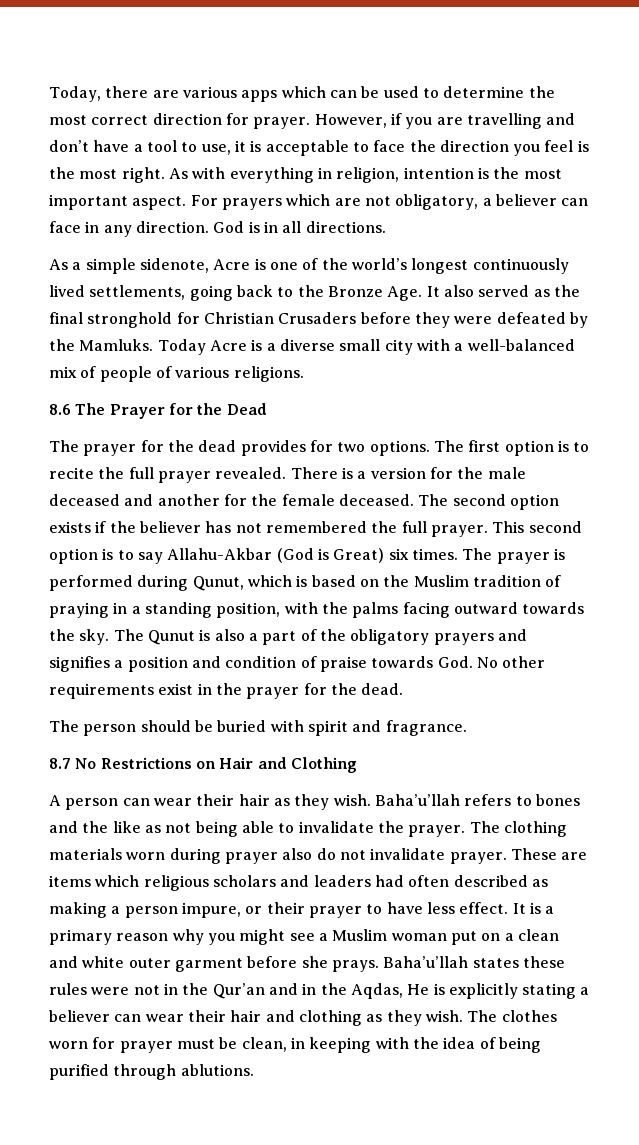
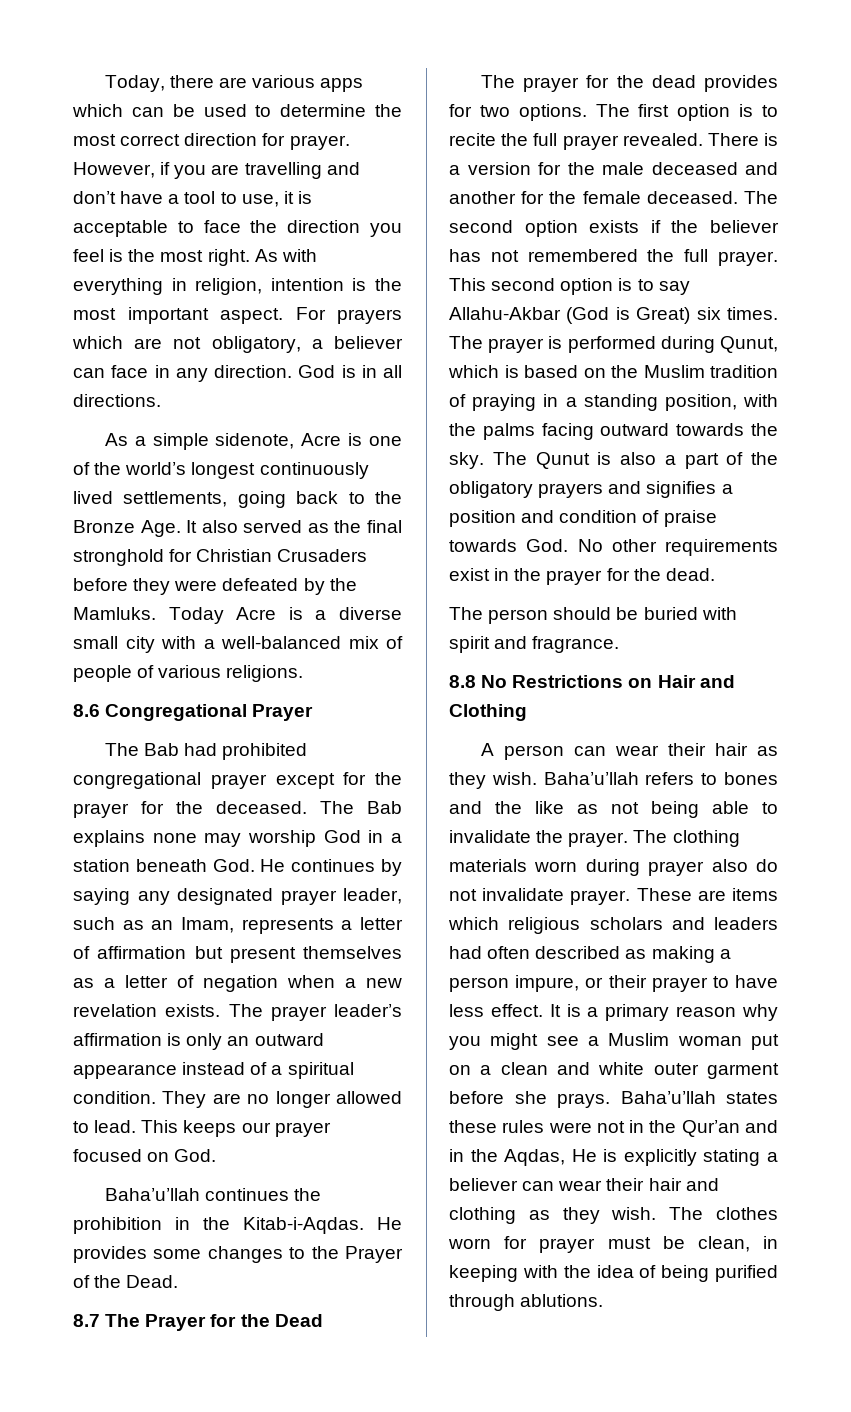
- 8.6 The Prayer for the Dead
+ 8.6 Congregational Prayer
+ The Bab had prohibited congregational prayer except for the prayer for the deceased. The Bab explains none may worship God in a station beneath God. He continues by saying any designated prayer leader, such as an Imam, represents a letter of affirmation but present themselves as a letter of negation when a new revelation exists. The prayer leader’s affirmation is only an outward appearance instead of a spiritual condition. They are no longer allowed to lead. This keeps our prayer focused on God.
+ Baha’u’llah continues the prohibition in the Kitab-i-Aqdas. He provides some changes to the Prayer of the Dead.
+ 8.7 The Prayer for the Dead
- 8.7 No Restrictions on Hair and Clothing
+ 8.8 No Restrictions on Hair and Clothing

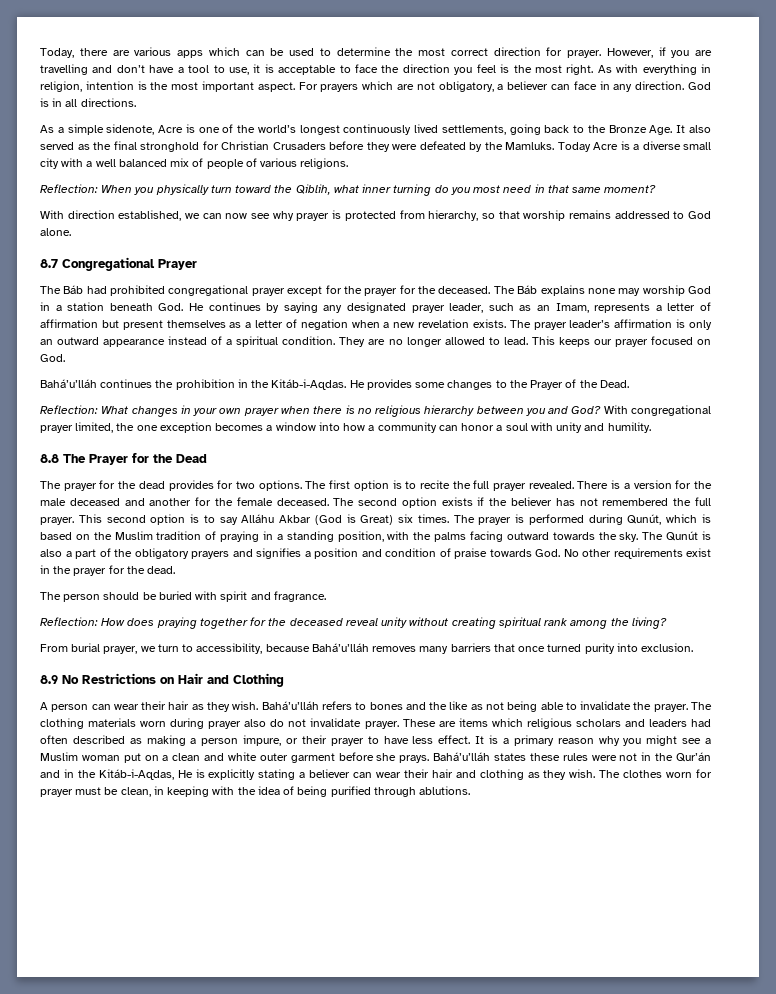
- Today Acre is a diverse small city with a well-balanced mix of people of various religions.
+ Today Acre is a diverse small city with a well balanced mix of people of various religions.
- 8.6 Congregational Prayer
+ Reflection: When you physically turn toward the Qiblih, what inner turning do you most need in that same moment?
+ With direction established, we can now see why prayer is protected from hierarchy, so that worship remains addressed to God alone.
+ 8.7 Congregational Prayer
- The Bab had prohibited congregational prayer except for the prayer for the deceased.
+ The Báb had prohibited congregational prayer except for the prayer for the deceased.
- The Bab explains none may worship God in a station beneath God. He continues by saying any designated prayer leader, such as an Imam, represents a letter of affirmation but present themselves as a letter of negation when a new revelation exists.
+ The Báb explains none may worship God in a station beneath God. He continues by saying any designated prayer leader, such as an Imam, represents a letter of affirmation but present themselves as a letter of negation when a new revelation exists.
- Baha’u’llah continues the prohibition in the Kitab-i-Aqdas.
+ Bahá’u’lláh continues the prohibition in the Kitáb-i-Aqdas.
- 8.7 The Prayer for the Dead
+ Reflection: What changes in your own prayer when there is no religious hierarchy between you and God? With congregational prayer limited, the one exception becomes a window into how a community can honor a soul with unity and humility.
+ 8.8 The Prayer for the Dead
- This second option is to say Allahu-Akbar (God is Great) six times.
+ This second option is to say Alláhu Akbar (God is Great) six times.
- The prayer is performed during Qunut, which is based on the Muslim tradition of praying in a standing position, with the palms facing outward towards the sky.
+ The prayer is performed during Qunút, which is based on the Muslim tradition of praying in a standing position, with the palms facing outward towards the sky.
- The Qunut is also a part of the obligatory prayers and signifies a position and condition of praise towards God. No other requirements exist in the prayer for the dead.
+ The Qunút is also a part of the obligatory prayers and signifies a position and condition of praise towards God. No other requirements exist in the prayer for the dead.
- 8.8 No Restrictions on Hair and Clothing
+ Reflection: How does praying together for the deceased reveal unity without creating spiritual rank among the living?
+ From burial prayer, we turn to accessibility, because Bahá’u’lláh removes many barriers that once turned purity into exclusion.
+ 8.9 No Restrictions on Hair and Clothing
- Baha’u’llah refers to bones and the like as not being able to invalidate the prayer.
+ Bahá’u’lláh refers to bones and the like as not being able to invalidate the prayer.
- Baha’u’llah states these rules were not in the Qur’an and in the Aqdas, He is explicitly stating a believer can wear their hair and clothing as they wish.
+ Bahá’u’lláh states these rules were not in the Qur’án and in the Kitáb-i-Aqdas, He is explicitly stating a believer can wear their hair and clothing as they wish.

